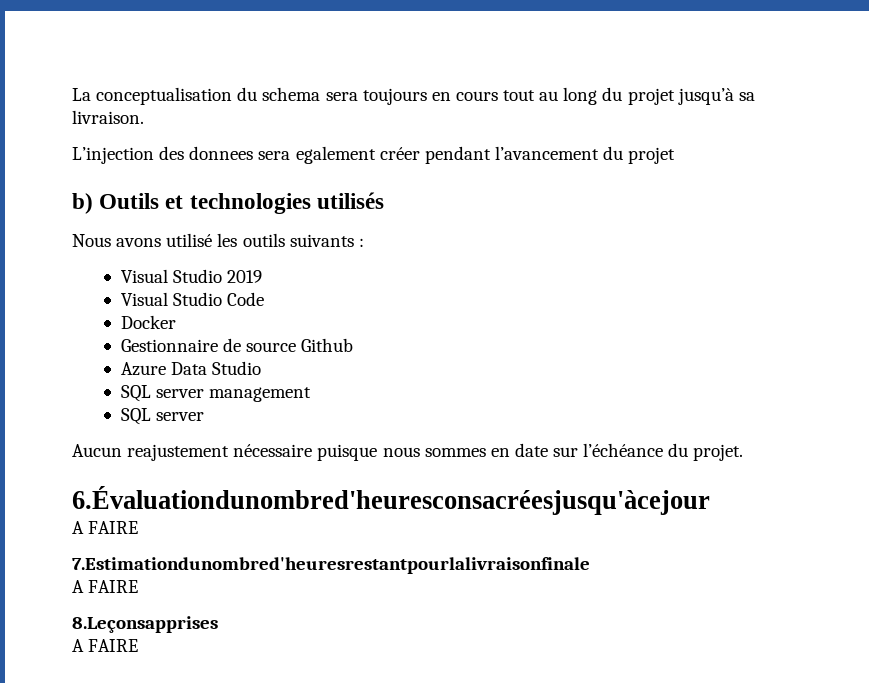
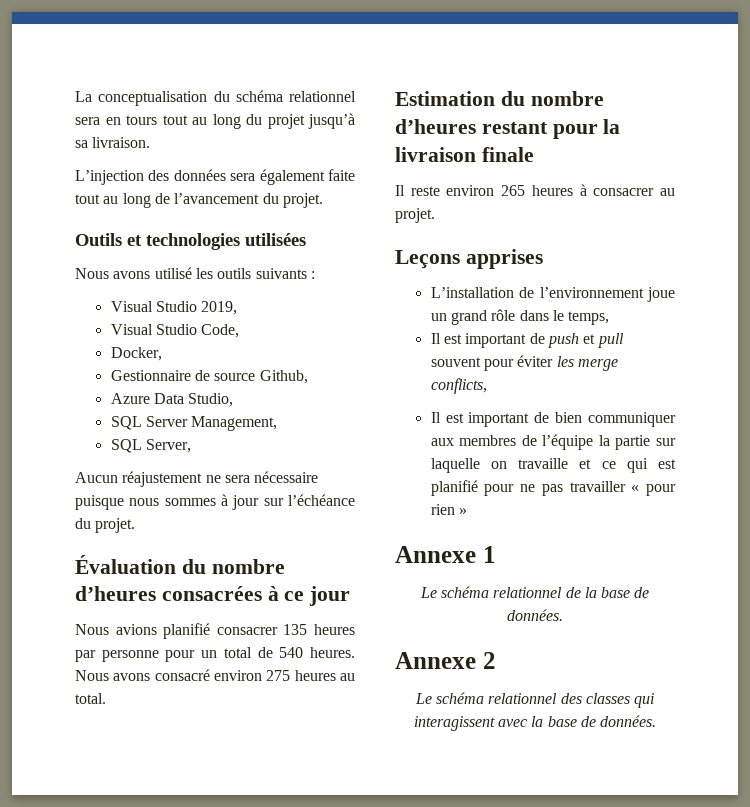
- La conceptualisation du schema sera toujours en cours tout au long du projet jusqu’à sa livraison.
+ La conceptualisation du schéma relationnel sera en tours tout au long du projet jusqu’à sa livraison.
- L’injection des donnees sera egalement créer pendant l’avancement du projet
- b) Outils et technologies utilisés
+ L’injection des données sera également faite tout au long de l’avancement du projet.
+ Outils et technologies utilisées
- Visual Studio 2019
- Visual Studio Code
- Docker
+ Visual Studio 2019,
+ Visual Studio Code,
+ Docker,
- Gestionnaire de source Github
+ Gestionnaire de source Github,
- Azure Data Studio
- SQL server management
- SQL server
+ Azure Data Studio,
+ SQL Server Management,
+ SQL Server,
- Aucun reajustement nécessaire puisque nous sommes en date sur l’échéance du projet.
+ Aucun réajustement ne sera nécessaire puisque nous sommes à jour sur l’échéance du projet.
- 6.Évaluationdunombred'heuresconsacréesjusqu'àcejour
- A FAIRE
- 7.Estimationdunombred'heuresrestantpourlalivraisonfinale
- A FAIRE
- 8.Leçonsapprises
- A FAIRE
+ Évaluation du nombre d’heures consacrées à ce jour
+ Nous avions planifié consacrer 135 heures par personne pour un total de 540 heures. Nous avons consacré environ 275 heures au total.
+ Estimation du nombre d’heures restant pour la livraison finale
+ Il reste environ 265 heures à consacrer au projet.
+ Leçons apprises
+ L’installation de l’environnement joue un grand rôle dans le temps,
+ Il est important de push et pull souvent pour éviter les merge conflicts,
+ Il est important de bien communiquer aux membres de l’équipe la partie sur laquelle on travaille et ce qui est planifié pour ne pas travailler « pour rien »
+ Annexe 1
+ Le schéma relationnel de la base de données.
+ Annexe 2
+ Le schéma relationnel des classes qui interagissent avec la base de données.

